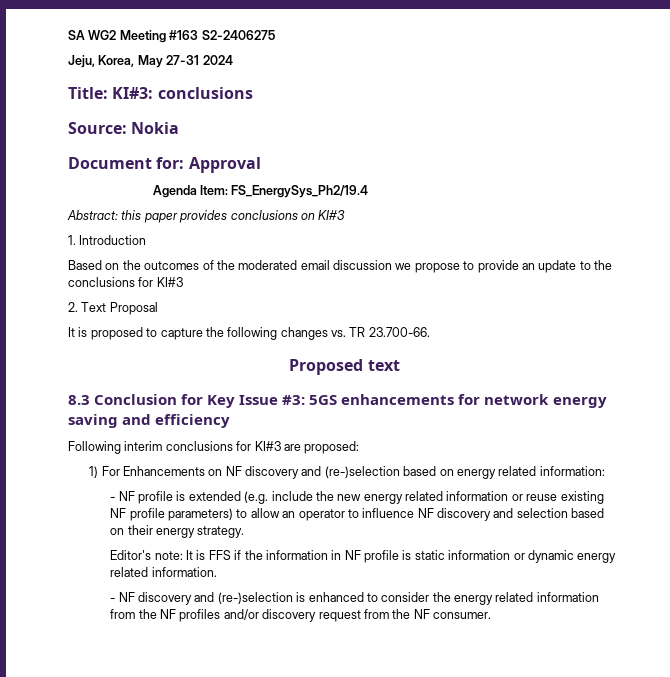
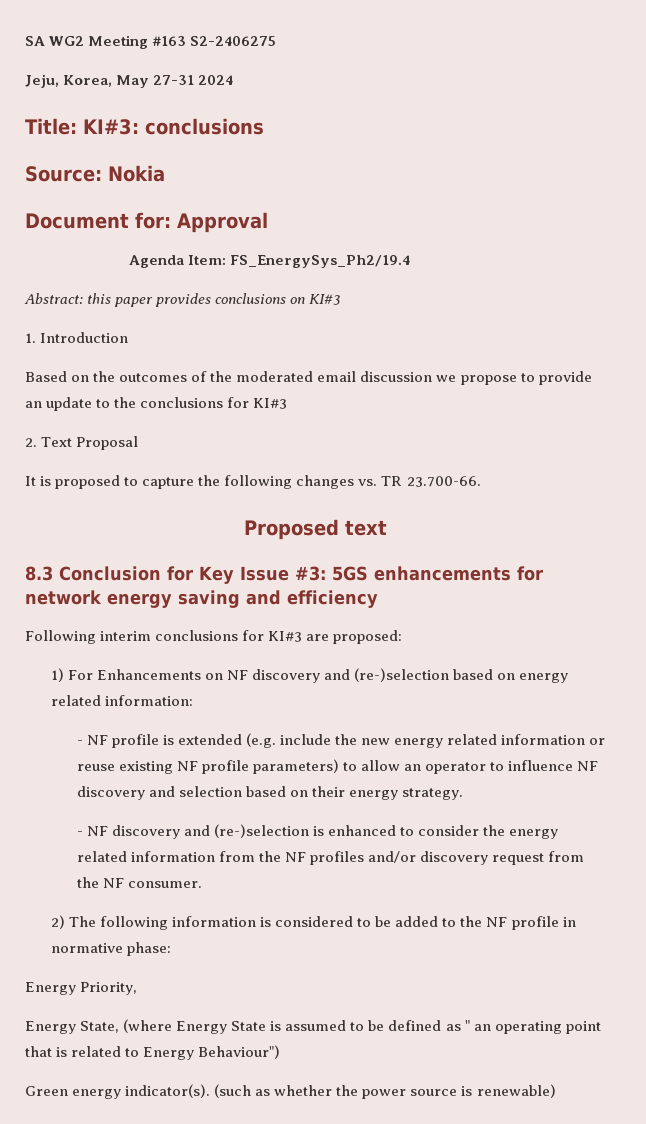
- Editor's note: It is FFS if the information in NF profile is static information or dynamic energy related information.
+ 2) The following information is considered to be added to the NF profile in normative phase:
+ Energy Priority,
+ Energy State, (where Energy State is assumed to be defined as " an operating point that is related to Energy Behaviour")
+ Green energy indicator(s). (such as whether the power source is renewable)

